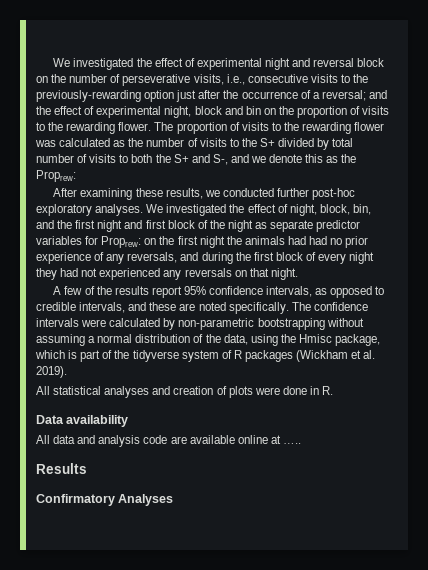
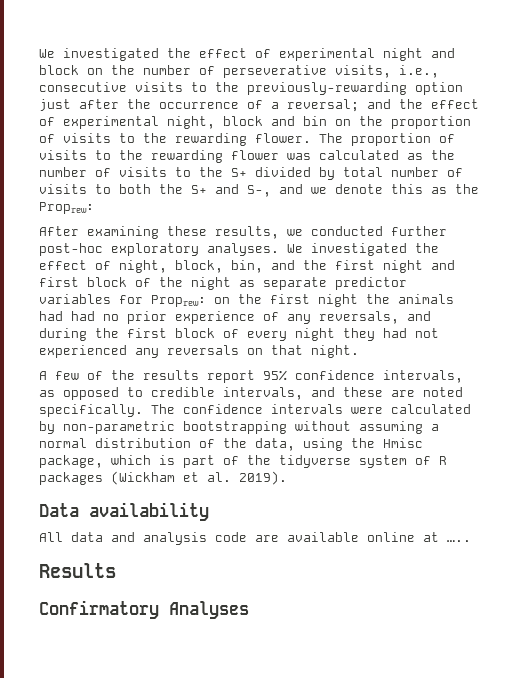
- We investigated the effect of experimental night and reversal block on the number of perseverative visits, i.e., consecutive visits to the previously-rewarding option just after the occurrence of a reversal; and the effect of experimental night, block and bin on the proportion of visits to the rewarding flower.
+ We investigated the effect of experimental night and block on the number of perseverative visits, i.e., consecutive visits to the previously-rewarding option just after the occurrence of a reversal; and the effect of experimental night, block and bin on the proportion of visits to the rewarding flower.
- All statistical analyses and creation of plots were done in R.

